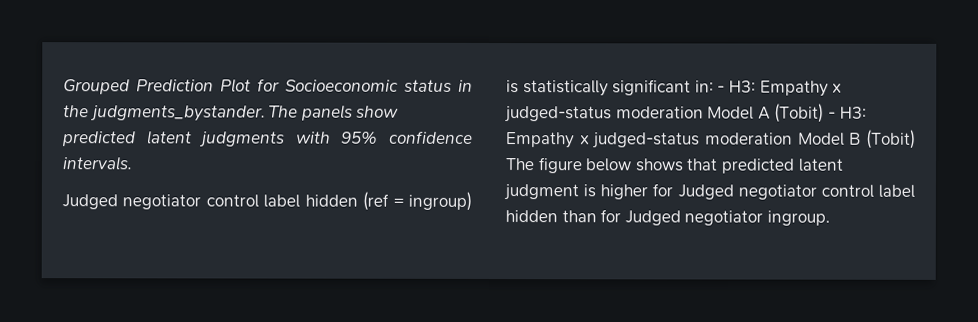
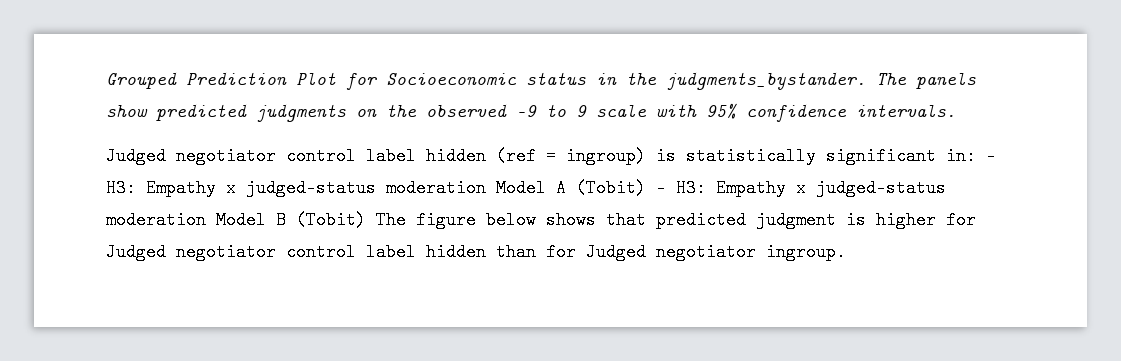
- The panels show predicted latent judgments with 95% confidence intervals.
+ The panels show predicted judgments on the observed -9 to 9 scale with 95% confidence intervals.
- Judged negotiator control label hidden (ref = ingroup) is statistically significant in: - H3: Empathy x judged-status moderation Model A (Tobit) - H3: Empathy x judged-status moderation Model B (Tobit) The figure below shows that predicted latent judgment is higher for Judged negotiator control label hidden than for Judged negotiator ingroup.
+ Judged negotiator control label hidden (ref = ingroup) is statistically significant in: - H3: Empathy x judged-status moderation Model A (Tobit) - H3: Empathy x judged-status moderation Model B (Tobit) The figure below shows that predicted judgment is higher for Judged negotiator control label hidden than for Judged negotiator ingroup.

